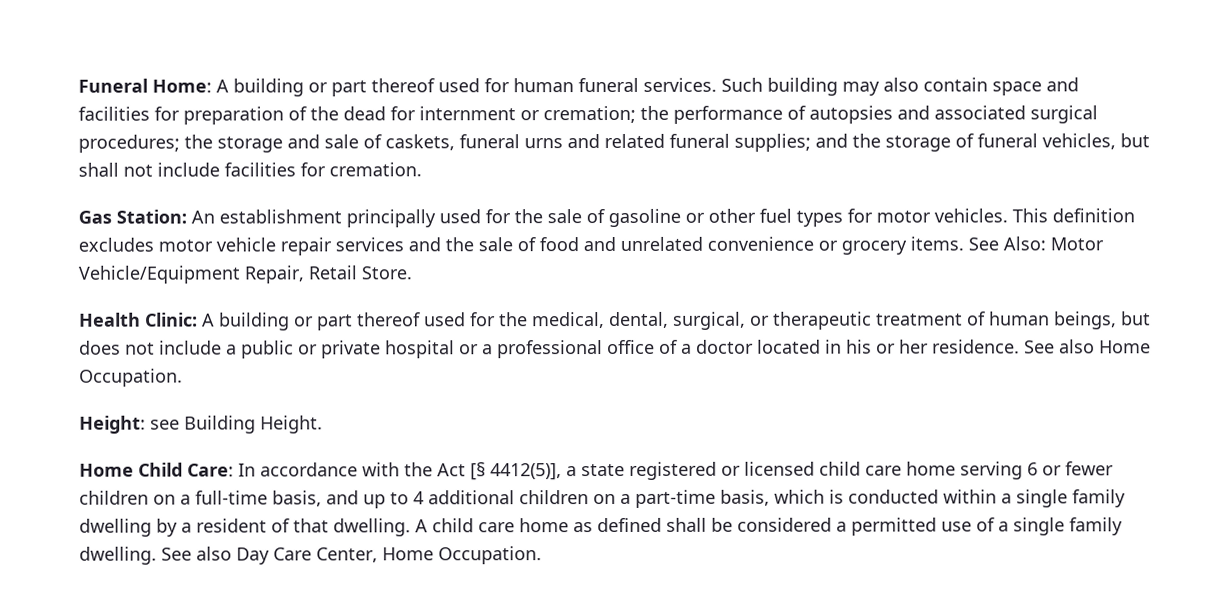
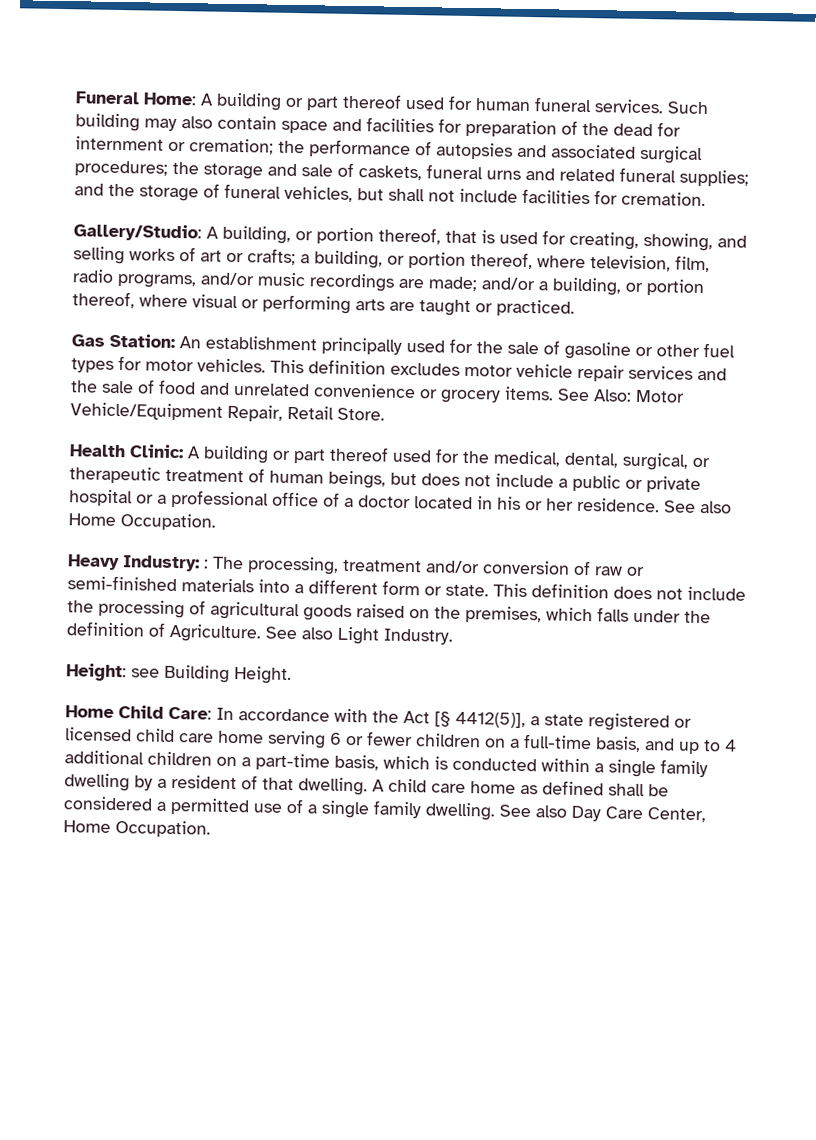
+ Gallery/Studio: A building, or portion thereof, that is used for creating, showing, and selling works of art or crafts; a building, or portion thereof, where television, film, radio programs, and/or music recordings are made; and/or a building, or portion thereof, where visual or performing arts are taught or practiced.
+ Heavy Industry: : The processing, treatment and/or conversion of raw or semi-finished materials into a different form or state. This definition does not include the processing of agricultural goods raised on the premises, which falls under the definition of Agriculture. See also Light Industry.

